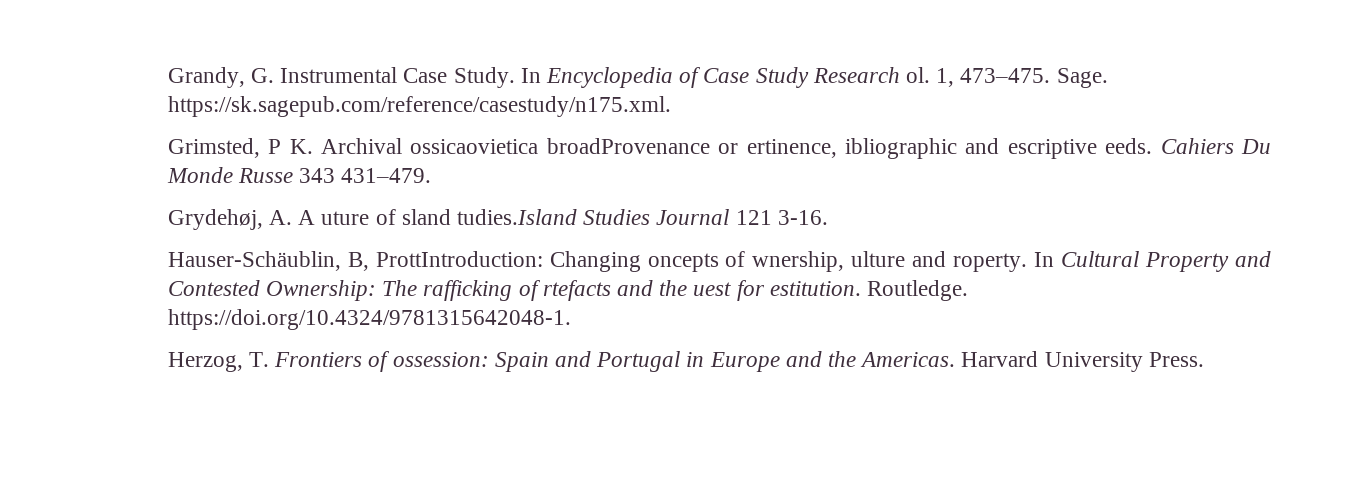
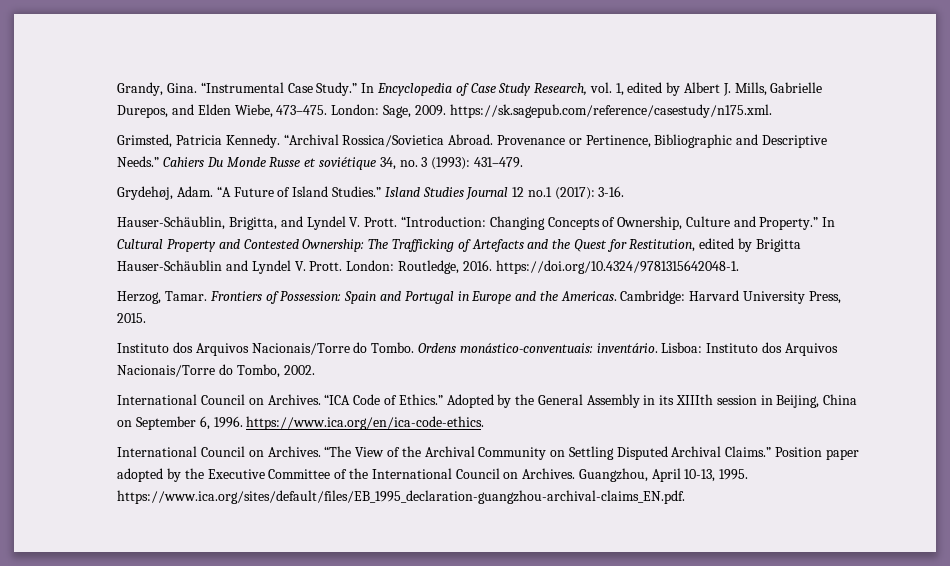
- Grandy, G. Instrumental Case Study.
+ Grandy, Gina. “Instrumental Case Study.”
- In Encyclopedia of Case Study Research ol. 1, 473–475. Sage. https://sk.sagepub.com/reference/casestudy/n175.xml.
- Grimsted, P K. Archival ossicaovietica broadProvenance or ertinence, ibliographic and escriptive eeds. Cahiers Du Monde Russe 343 431–479.
- Grydehøj, A. A uture of sland tudies.Island Studies Journal 121 3-16.
- Hauser-Schäublin, B, ProttIntroduction: Changing oncepts of wnership, ulture and roperty.
+ In Encyclopedia of Case Study Research, vol. 1, edited by Albert J. Mills, Gabrielle Durepos, and Elden Wiebe, 473–475. London: Sage, 2009. https://sk.sagepub.com/reference/casestudy/n175.xml.
+ Grimsted, Patricia Kennedy. “Archival Rossica/Sovietica Abroad. Provenance or Pertinence, Bibliographic and Descriptive Needs.” Cahiers Du Monde Russe et soviétique 34, no. 3 (1993): 431–479.
+ Grydehøj, Adam. “A Future of Island Studies.” Island Studies Journal 12 no.1 (2017): 3-16.
+ Hauser-Schäublin, Brigitta, and Lyndel V. Prott. “Introduction: Changing Concepts of Ownership, Culture and Property.”
- In Cultural Property and Contested Ownership: The rafficking of rtefacts and the uest for estitution. Routledge. https://doi.org/10.4324/9781315642048-1.
+ In Cultural Property and Contested Ownership: The Trafficking of Artefacts and the Quest for Restitution, edited by Brigitta Hauser-Schäublin and Lyndel V. Prott. London: Routledge, 2016. https://doi.org/10.4324/9781315642048-1.
- Herzog, T. Frontiers of ossession: Spain and Portugal in Europe and the Americas.
+ Herzog, Tamar. Frontiers of Possession: Spain and Portugal in Europe and the Americas.
- Harvard University Press.
+ Cambridge: Harvard University Press, 2015.
+ Instituto dos Arquivos Nacionais/Torre do Tombo. Ordens monástico-conventuais: inventário. Lisboa: Instituto dos Arquivos Nacionais/Torre do Tombo, 2002.
+ International Council on Archives. “ICA Code of Ethics.” Adopted by the General Assembly in its XIIIth session in Beijing, China on September 6, 1996. https://www.ica.org/en/ica-code-ethics.
+ International Council on Archives. “The View of the Archival Community on Settling Disputed Archival Claims.” Position paper adopted by the Executive Committee of the International Council on Archives. Guangzhou, April 10-13, 1995. https://www.ica.org/sites/default/files/EB_1995_declaration-guangzhou-archival-claims_EN.pdf.

